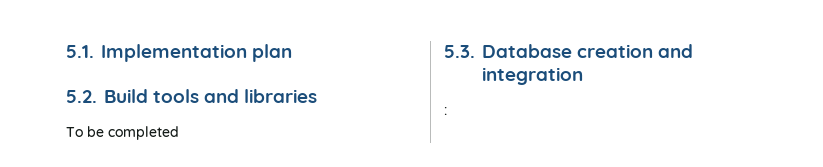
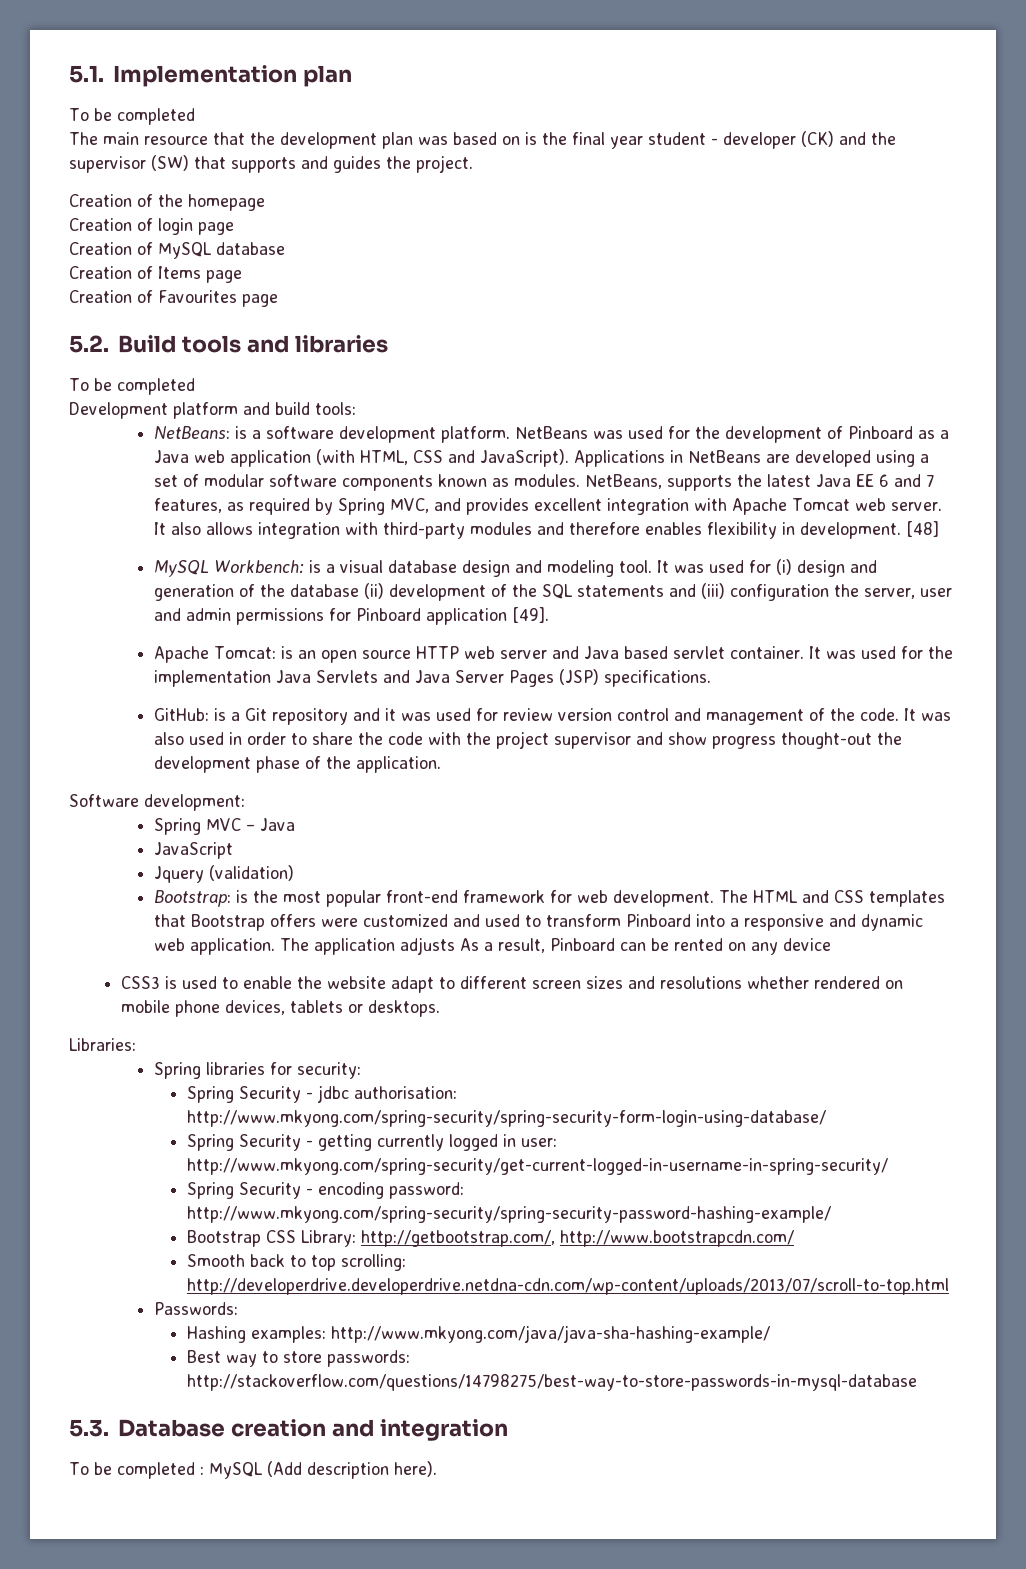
  5.1. Implementation plan
+ To be completed
+ The main resource that the development plan was based on is the final year student - developer (CK) and the supervisor (SW) that supports and guides the project.
+ Creation of the homepage
+ Creation of login page
+ Creation of MySQL database
+ Creation of Items page
+ Creation of Favourites page
+ Development platform and build tools:
+ NetBeans: is a software development platform. NetBeans was used for the development of Pinboard as a Java web application (with HTML, CSS and JavaScript). Applications in NetBeans are developed using a set of modular software components known as modules. NetBeans, supports the latest Java EE 6 and 7 features, as required by Spring MVC, and provides excellent integration with Apache Tomcat web server. It also allows integration with third-party modules and therefore enables flexibility in development. [48]
+ MySQL Workbench: is a visual database design and modeling tool. It was used for (i) design and generation of the database (ii) development of the SQL statements and (iii) configuration the server, user and admin permissions for Pinboard application [49].
+ Apache Tomcat: is an open source HTTP web server and Java based servlet container. It was used for the implementation Java Servlets and Java Server Pages (JSP) specifications.
+ GitHub: is a Git repository and it was used for review version control and management of the code. It was also used in order to share the code with the project supervisor and show progress thought-out the development phase of the application.
+ Software development:
+ Spring MVC – Java
+ JavaScript
+ Jquery (validation)
+ Bootstrap: is the most popular front-end framework for web development. The HTML and CSS templates that Bootstrap offers were customized and used to transform Pinboard into a responsive and dynamic web application. The application adjusts As a result, Pinboard can be rented on any device
+ CSS3 is used to enable the website adapt to different screen sizes and resolutions whether rendered on mobile phone devices, tablets or desktops.
+ Libraries:
+ Spring libraries for security:
+ Spring Security - jdbc authorisation: http://www.mkyong.com/spring-security/spring-security-form-login-using-database/
+ Spring Security - getting currently logged in user: http://www.mkyong.com/spring-security/get-current-logged-in-username-in-spring-security/
+ Spring Security - encoding password: http://www.mkyong.com/spring-security/spring-security-password-hashing-example/
+ Bootstrap CSS Library: http://getbootstrap.com/, http://www.bootstrapcdn.com/
+ Smooth back to top scrolling: http://developerdrive.developerdrive.netdna-cdn.com/wp-content/uploads/2013/07/scroll-to-top.html
+ Passwords:
+ Hashing examples: http://www.mkyong.com/java/java-sha-hashing-example/
+ Best way to store passwords: http://stackoverflow.com/questions/14798275/best-way-to-store-passwords-in-mysql-database
- :
+ To be completed : MySQL (Add description here).

